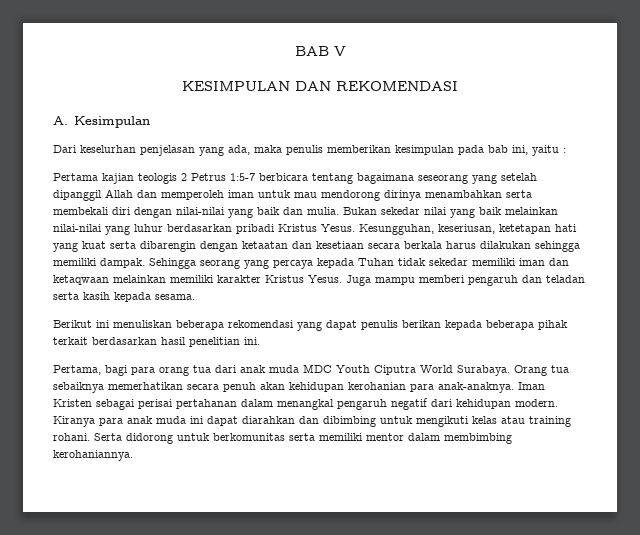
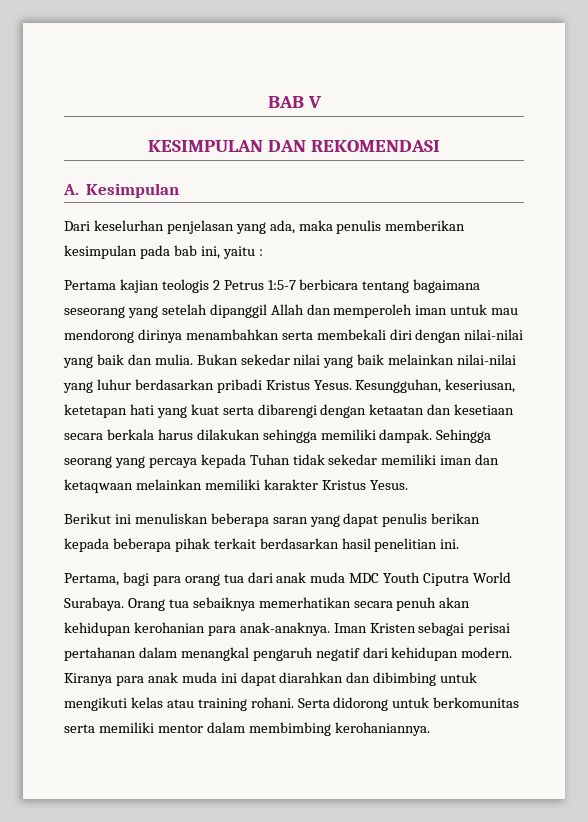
- Kesungguhan, keseriusan, ketetapan hati yang kuat serta dibarengin dengan ketaatan dan kesetiaan secara berkala harus dilakukan sehingga memiliki dampak.
+ Kesungguhan, keseriusan, ketetapan hati yang kuat serta dibarengi dengan ketaatan dan kesetiaan secara berkala harus dilakukan sehingga memiliki dampak.
- Juga mampu memberi pengaruh dan teladan serta kasih kepada sesama.
- Berikut ini menuliskan beberapa rekomendasi yang dapat penulis berikan kepada beberapa pihak terkait berdasarkan hasil penelitian ini.
+ Berikut ini menuliskan beberapa saran yang dapat penulis berikan kepada beberapa pihak terkait berdasarkan hasil penelitian ini.

